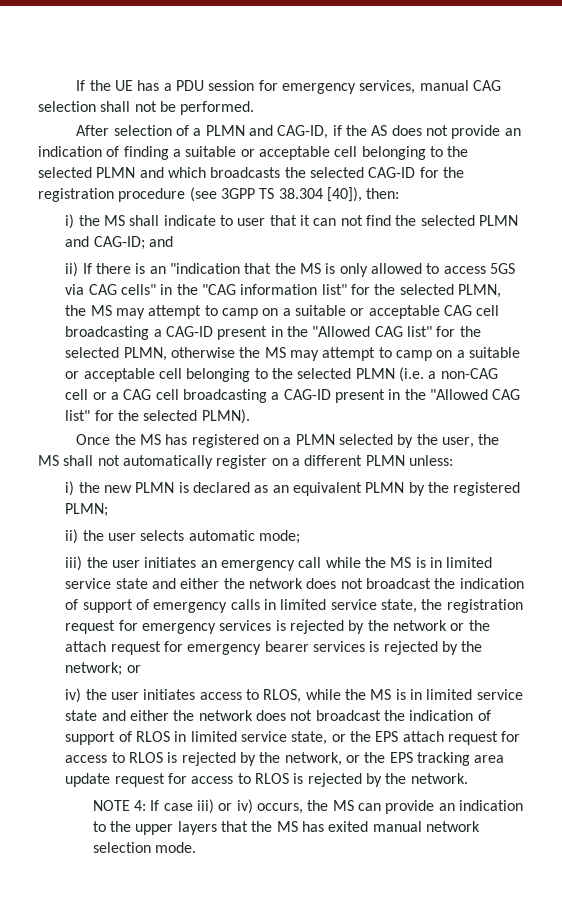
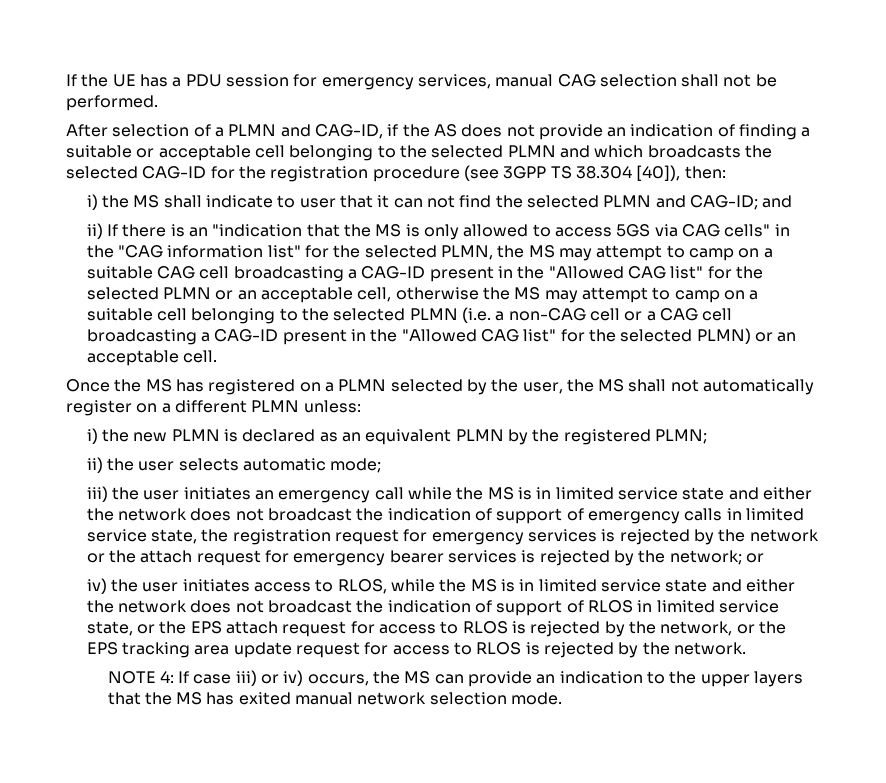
- ii) If there is an "indication that the MS is only allowed to access 5GS via CAG cells" in the "CAG information list" for the selected PLMN, the MS may attempt to camp on a suitable or acceptable CAG cell broadcasting a CAG-ID present in the "Allowed CAG list" for the selected PLMN, otherwise the MS may attempt to camp on a suitable or acceptable cell belonging to the selected PLMN (i.e. a non-CAG cell or a CAG cell broadcasting a CAG-ID present in the "Allowed CAG list" for the selected PLMN).
+ ii) If there is an "indication that the MS is only allowed to access 5GS via CAG cells" in the "CAG information list" for the selected PLMN, the MS may attempt to camp on a suitable CAG cell broadcasting a CAG-ID present in the "Allowed CAG list" for the selected PLMN or an acceptable cell, otherwise the MS may attempt to camp on a suitable cell belonging to the selected PLMN (i.e. a non-CAG cell or a CAG cell broadcasting a CAG-ID present in the "Allowed CAG list" for the selected PLMN) or an acceptable cell.

